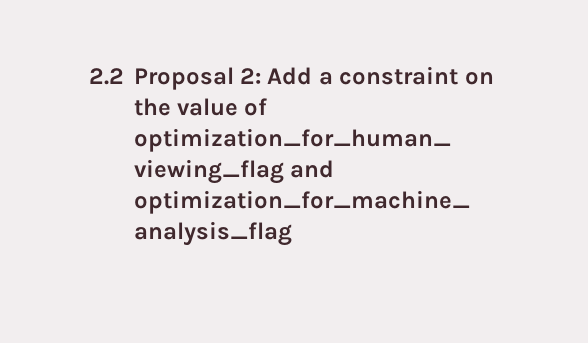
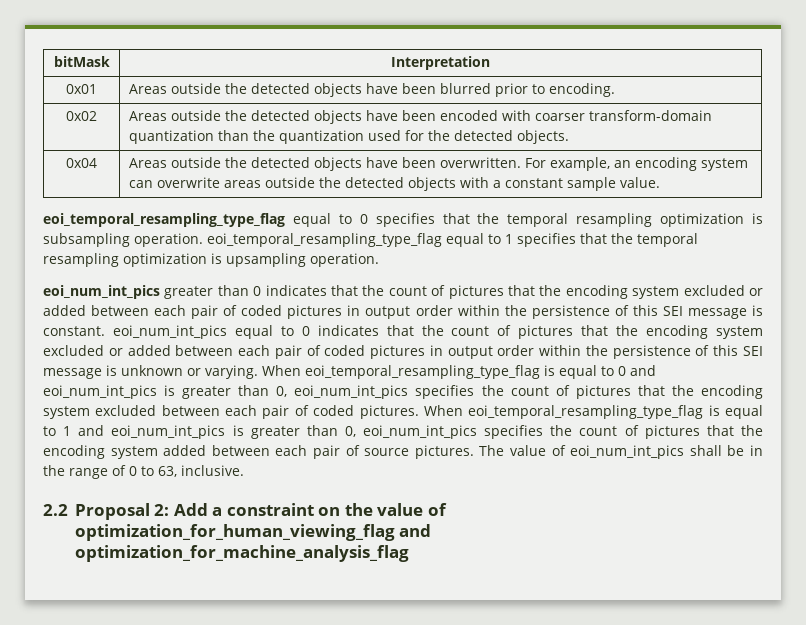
+ bitMask | Interpretation
+ 0x01 | Areas outside the detected objects have been blurred prior to encoding.
+ 0x02 | Areas outside the detected objects have been encoded with coarser transform-domain quantization than the quantization used for the detected objects.
+ 0x04 | Areas outside the detected objects have been overwritten. For example, an encoding system can overwrite areas outside the detected objects with a constant sample value.
+ eoi_temporal_resampling_type_flag equal to 0 specifies that the temporal resampling optimization is subsampling operation. eoi_temporal_resampling_type_flag equal to 1 specifies that the temporal resampling optimization is upsampling operation.
+ eoi_num_int_pics greater than 0 indicates that the count of pictures that the encoding system excluded or added between each pair of coded pictures in output order within the persistence of this SEI message is constant. eoi_num_int_pics equal to 0 indicates that the count of pictures that the encoding system excluded or added between each pair of coded pictures in output order within the persistence of this SEI message is unknown or varying. When eoi_temporal_resampling_type_flag is equal to 0 and eoi_num_int_pics is greater than 0, eoi_num_int_pics specifies the count of pictures that the encoding system excluded between each pair of coded pictures. When eoi_temporal_resampling_type_flag is equal to 1 and eoi_num_int_pics is greater than 0, eoi_num_int_pics specifies the count of pictures that the encoding system added between each pair of source pictures. The value of eoi_num_int_pics shall be in the range of 0 to 63, inclusive.

